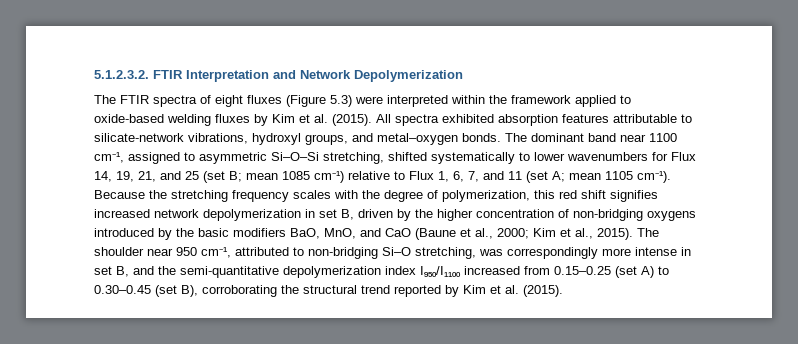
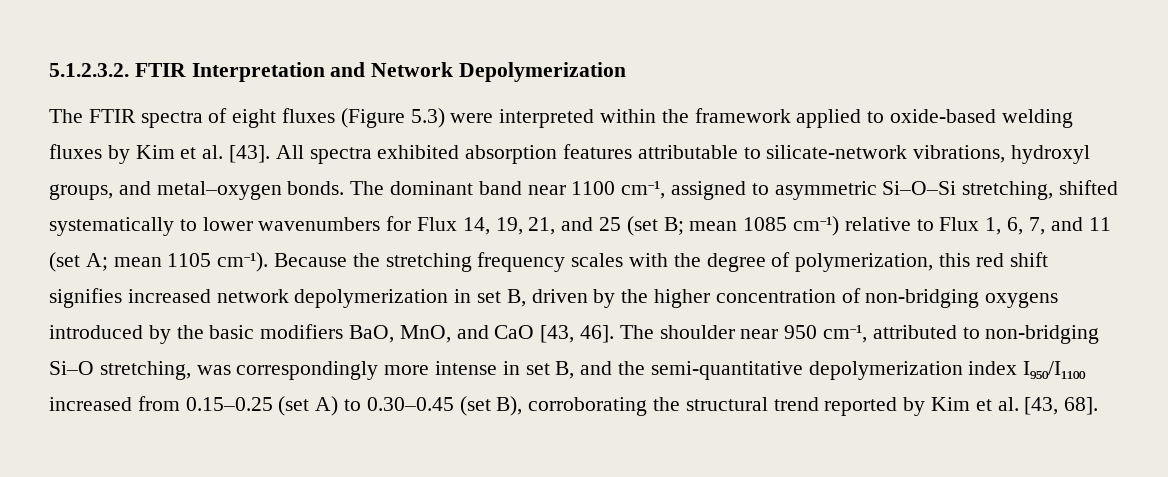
- The FTIR spectra of eight fluxes (Figure 5.3) were interpreted within the framework applied to oxide-based welding fluxes by Kim et al. (2015).
+ The FTIR spectra of eight fluxes (Figure 5.3) were interpreted within the framework applied to oxide-based welding fluxes by Kim et al. [43].
- Because the stretching frequency scales with the degree of polymerization, this red shift signifies increased network depolymerization in set B, driven by the higher concentration of non-bridging oxygens introduced by the basic modifiers BaO, MnO, and CaO (Baune et al., 2000; Kim et al., 2015).
+ Because the stretching frequency scales with the degree of polymerization, this red shift signifies increased network depolymerization in set B, driven by the higher concentration of non-bridging oxygens introduced by the basic modifiers BaO, MnO, and CaO [43, 46].
- The shoulder near 950 cm⁻¹, attributed to non-bridging Si–O stretching, was correspondingly more intense in set B, and the semi-quantitative depolymerization index I₉₅₀/I₁₁₀₀ increased from 0.15–0.25 (set A) to 0.30–0.45 (set B), corroborating the structural trend reported by Kim et al. (2015).
+ The shoulder near 950 cm⁻¹, attributed to non-bridging Si–O stretching, was correspondingly more intense in set B, and the semi-quantitative depolymerization index I₉₅₀/I₁₁₀₀ increased from 0.15–0.25 (set A) to 0.30–0.45 (set B), corroborating the structural trend reported by Kim et al. [43, 68].

